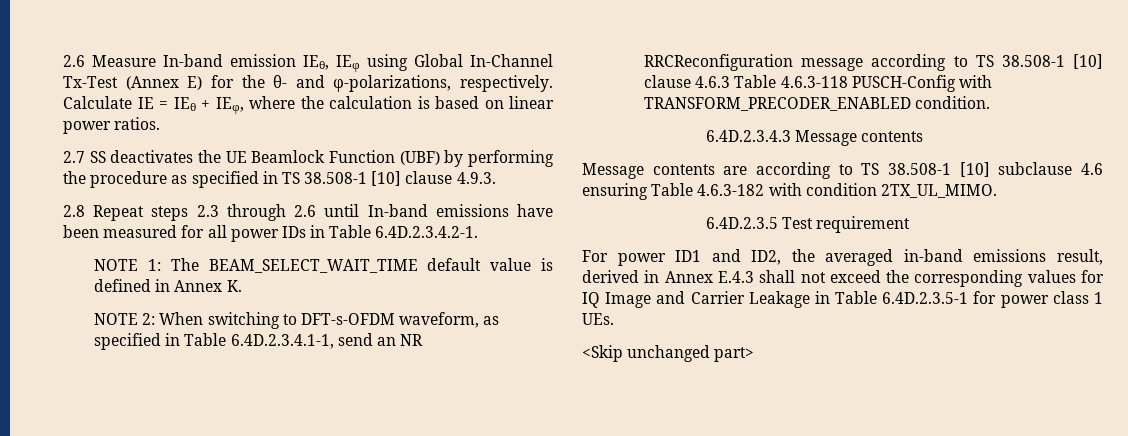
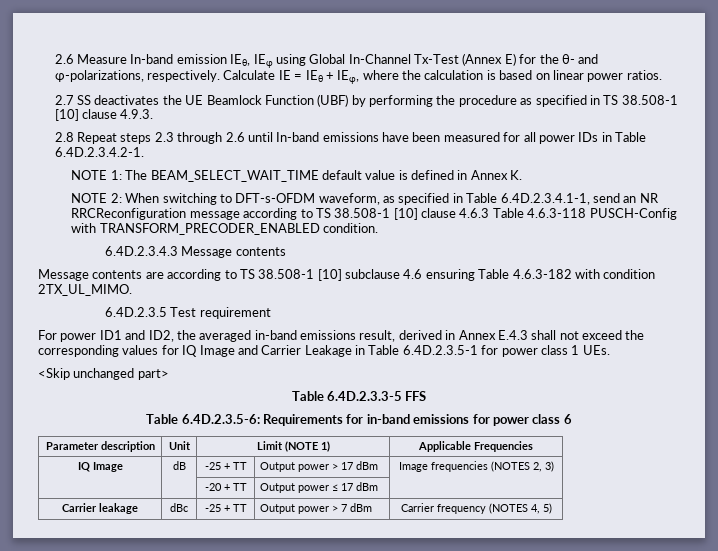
+ Table 6.4D.2.3.3-5 FFS
+ Table 6.4D.2.3.5-6: Requirements for in-band emissions for power class 6
+ Parameter description | Unit | Limit (NOTE 1) | Applicable Frequencies
+ IQ Image | dB | -25 + TT | Output power > 17 dBm | Image frequencies (NOTES 2, 3)
+ | | -20 + TT | Output power ≤ 17 dBm |
+ Carrier leakage | dBc | -25 + TT | Output power > 7 dBm | Carrier frequency (NOTES 4, 5)

